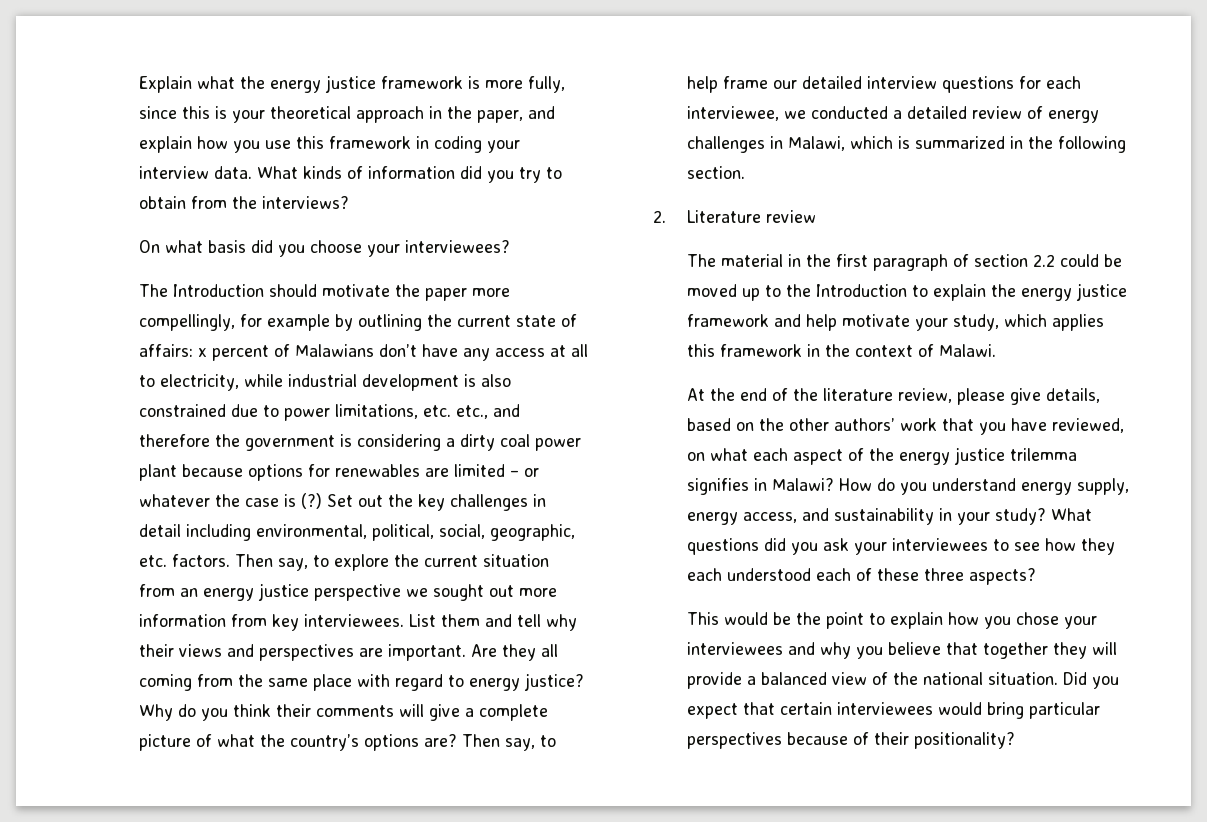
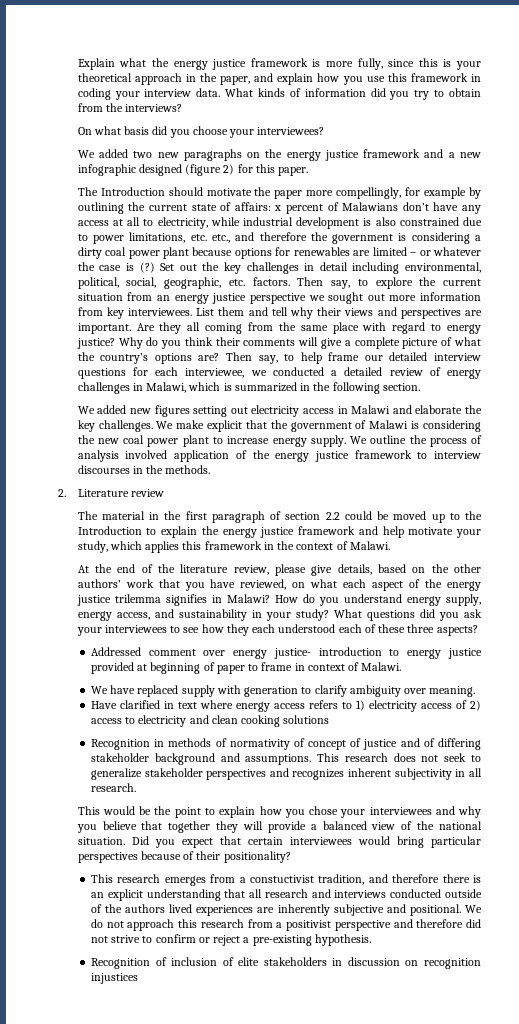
+ We added two new paragraphs on the energy justice framework and a new infographic designed (figure 2) for this paper.
+ We added new figures setting out electricity access in Malawi and elaborate the key challenges. We make explicit that the government of Malawi is considering the new coal power plant to increase energy supply. We outline the process of analysis involved application of the energy justice framework to interview discourses in the methods.
+ Addressed comment over energy justice- introduction to energy justice provided at beginning of paper to frame in context of Malawi.
+ We have replaced supply with generation to clarify ambiguity over meaning.
+ Have clarified in text where energy access refers to 1) electricity access of 2) access to electricity and clean cooking solutions
+ Recognition in methods of normativity of concept of justice and of differing stakeholder background and assumptions. This research does not seek to generalize stakeholder perspectives and recognizes inherent subjectivity in all research.
+ This research emerges from a constuctivist tradition, and therefore there is an explicit understanding that all research and interviews conducted outside of the authors lived experiences are inherently subjective and positional. We do not approach this research from a positivist perspective and therefore did not strive to confirm or reject a pre-existing hypothesis.
+ Recognition of inclusion of elite stakeholders in discussion on recognition injustices

